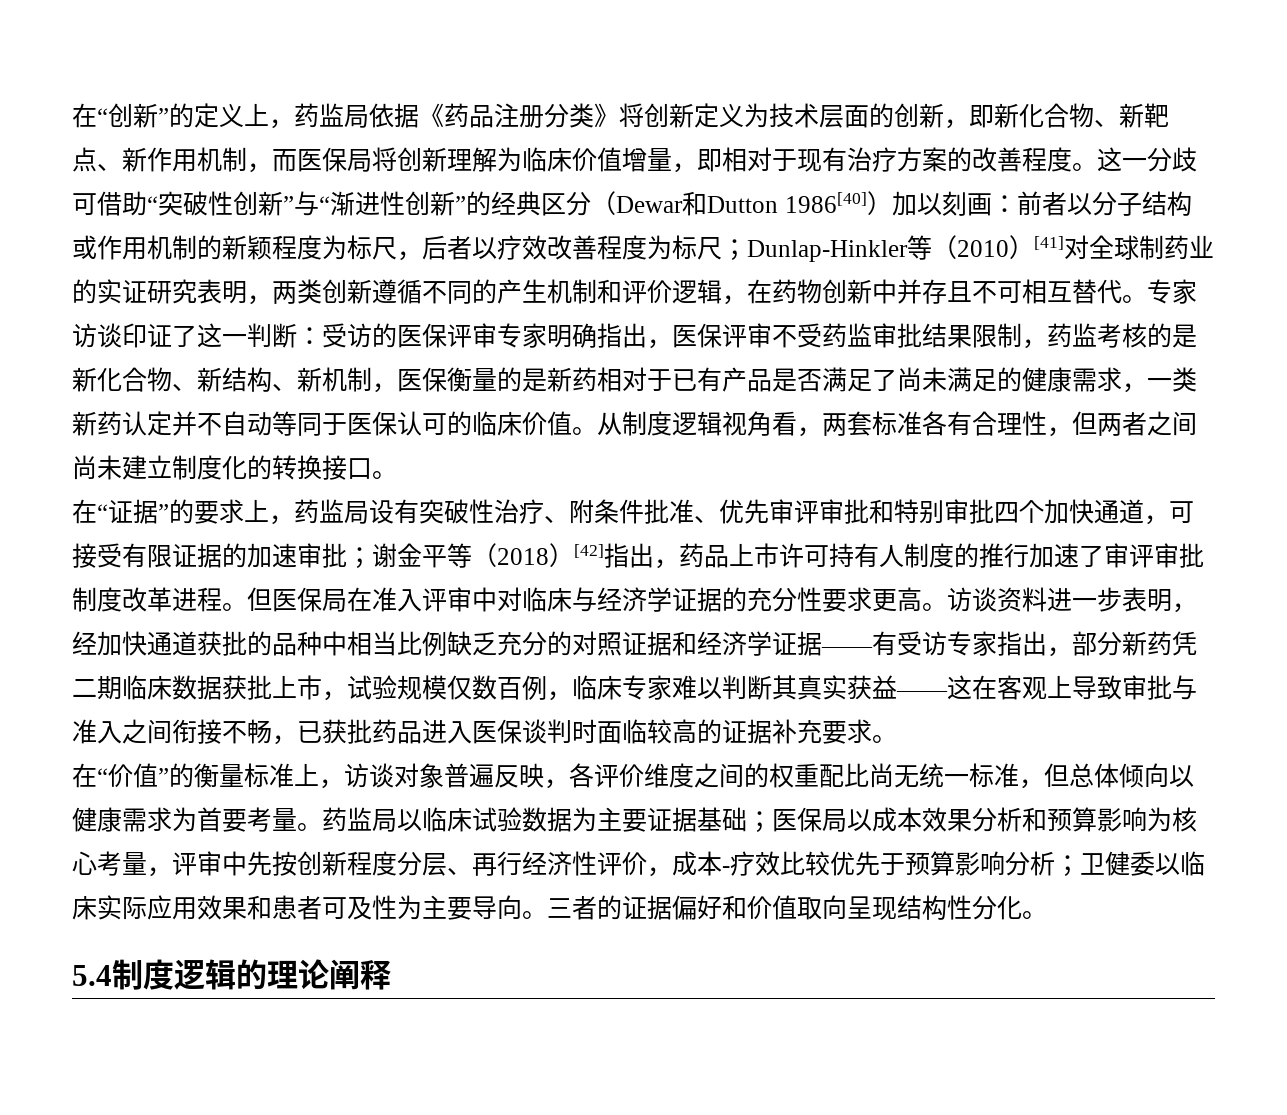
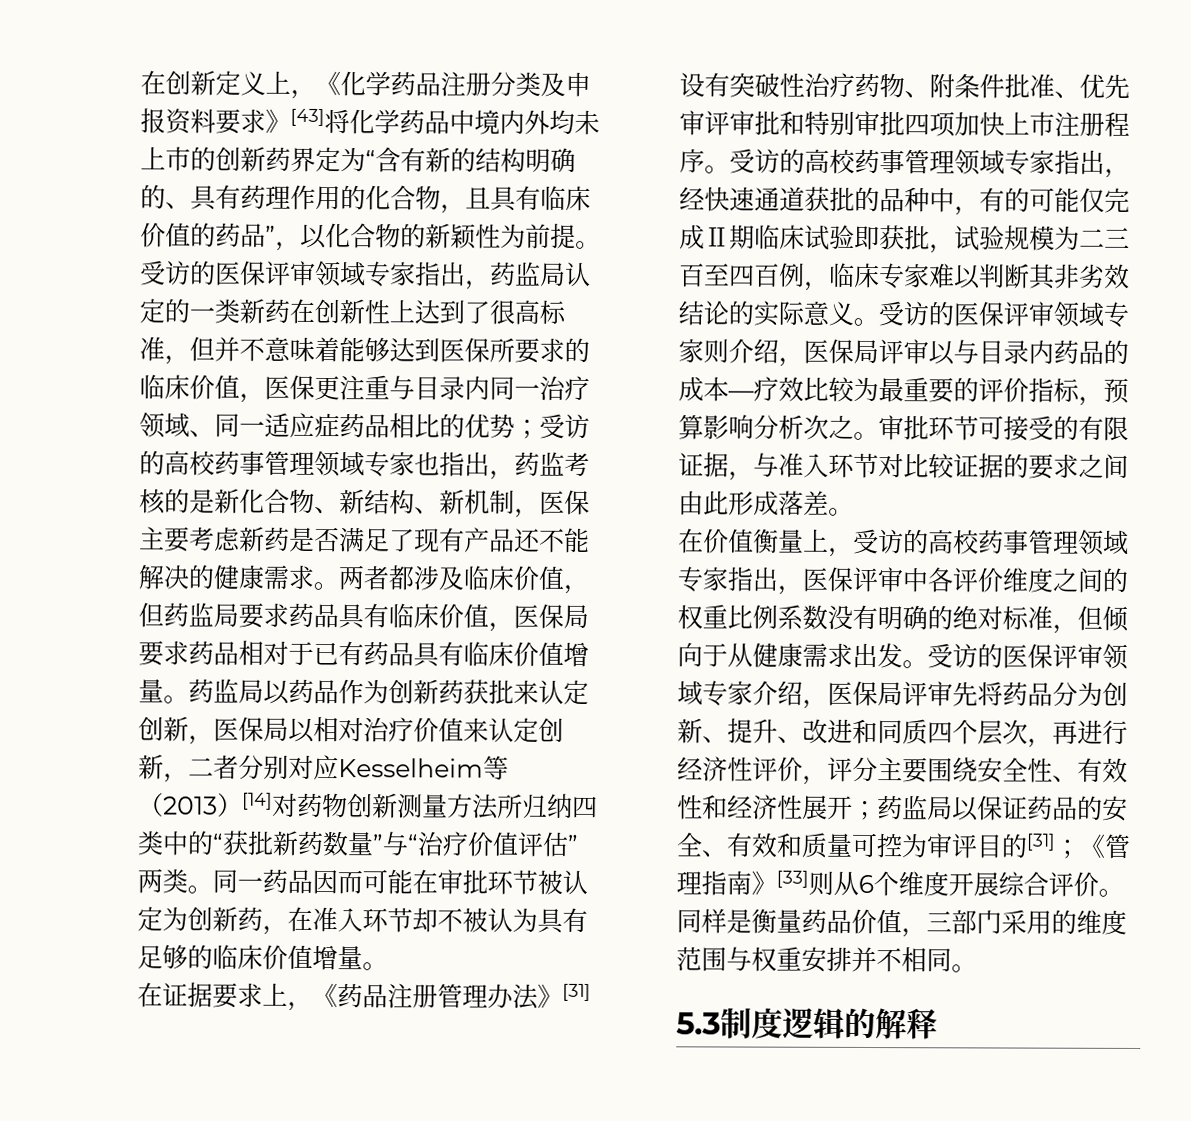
- 在“创新”的定义上，药监局依据《药品注册分类》将创新定义为技术层面的创新，即新化合物、新靶点、新作用机制，而医保局将创新理解为临床价值增量，即相对于现有治疗方案的改善程度。这一分歧可借助“突破性创新”与“渐进性创新”的经典区分（Dewar和Dutton 1986[40]）加以刻画：前者以分子结构或作用机制的新颖程度为标尺，后者以疗效改善程度为标尺；Dunlap-Hinkler等（2010）[41]对全球制药业的实证研究表明，两类创新遵循不同的产生机制和评价逻辑，在药物创新中并存且不可相互替代。专家访谈印证了这一判断：受访的医保评审专家明确指出，医保评审不受药监审批结果限制，药监考核的是新化合物、新结构、新机制，医保衡量的是新药相对于已有产品是否满足了尚未满足的健康需求，一类新药认定并不自动等同于医保认可的临床价值。从制度逻辑视角看，两套标准各有合理性，但两者之间尚未建立制度化的转换接口。
- 在“证据”的要求上，药监局设有突破性治疗、附条件批准、优先审评审批和特别审批四个加快通道，可接受有限证据的加速审批；谢金平等（2018）[42]指出，药品上市许可持有人制度的推行加速了审评审批制度改革进程。但医保局在准入评审中对临床与经济学证据的充分性要求更高。访谈资料进一步表明，经加快通道获批的品种中相当比例缺乏充分的对照证据和经济学证据——有受访专家指出，部分新药凭二期临床数据获批上市，试验规模仅数百例，临床专家难以判断其真实获益——这在客观上导致审批与准入之间衔接不畅，已获批药品进入医保谈判时面临较高的证据补充要求。
- 在“价值”的衡量标准上，访谈对象普遍反映，各评价维度之间的权重配比尚无统一标准，但总体倾向以健康需求为首要考量。药监局以临床试验数据为主要证据基础；医保局以成本效果分析和预算影响为核心考量，评审中先按创新程度分层、再行经济性评价，成本-疗效比较优先于预算影响分析；卫健委以临床实际应用效果和患者可及性为主要导向。三者的证据偏好和价值取向呈现结构性分化。
- 5.4制度逻辑的理论阐释
+ 在创新定义上，《化学药品注册分类及申报资料要求》[43]将化学药品中境内外均未上市的创新药界定为“含有新的结构明确的、具有药理作用的化合物，且具有临床价值的药品”，以化合物的新颖性为前提。受访的医保评审领域专家指出，药监局认定的一类新药在创新性上达到了很高标准，但并不意味着能够达到医保所要求的临床价值，医保更注重与目录内同一治疗领域、同一适应症药品相比的优势；受访的高校药事管理领域专家也指出，药监考核的是新化合物、新结构、新机制，医保主要考虑新药是否满足了现有产品还不能解决的健康需求。两者都涉及临床价值，但药监局要求药品具有临床价值，医保局要求药品相对于已有药品具有临床价值增量。药监局以药品作为创新药获批来认定创新，医保局以相对治疗价值来认定创新，二者分别对应Kesselheim等（2013）[14]对药物创新测量方法所归纳四类中的“获批新药数量”与“治疗价值评估”两类。同一药品因而可能在审批环节被认定为创新药，在准入环节却不被认为具有足够的临床价值增量。
+ 在证据要求上，《药品注册管理办法》[31]设有突破性治疗药物、附条件批准、优先审评审批和特别审批四项加快上市注册程序。受访的高校药事管理领域专家指出，经快速通道获批的品种中，有的可能仅完成Ⅱ期临床试验即获批，试验规模为二三百至四百例，临床专家难以判断其非劣效结论的实际意义。受访的医保评审领域专家则介绍，医保局评审以与目录内药品的成本—疗效比较为最重要的评价指标，预算影响分析次之。审批环节可接受的有限证据，与准入环节对比较证据的要求之间由此形成落差。
+ 在价值衡量上，受访的高校药事管理领域专家指出，医保评审中各评价维度之间的权重比例系数没有明确的绝对标准，但倾向于从健康需求出发。受访的医保评审领域专家介绍，医保局评审先将药品分为创新、提升、改进和同质四个层次，再进行经济性评价，评分主要围绕安全性、有效性和经济性展开；药监局以保证药品的安全、有效和质量可控为审评目的[31]；《管理指南》[33]则从6个维度开展综合评价。同样是衡量药品价值，三部门采用的维度范围与权重安排并不相同。
+ 5.3制度逻辑的解释

